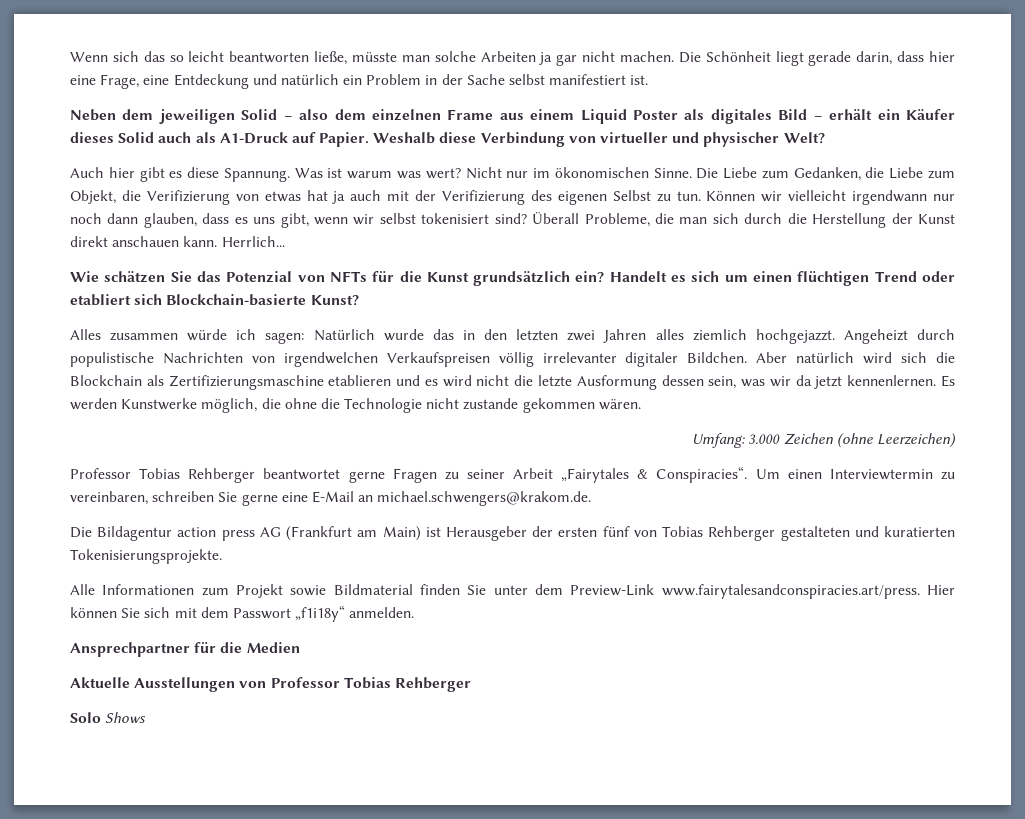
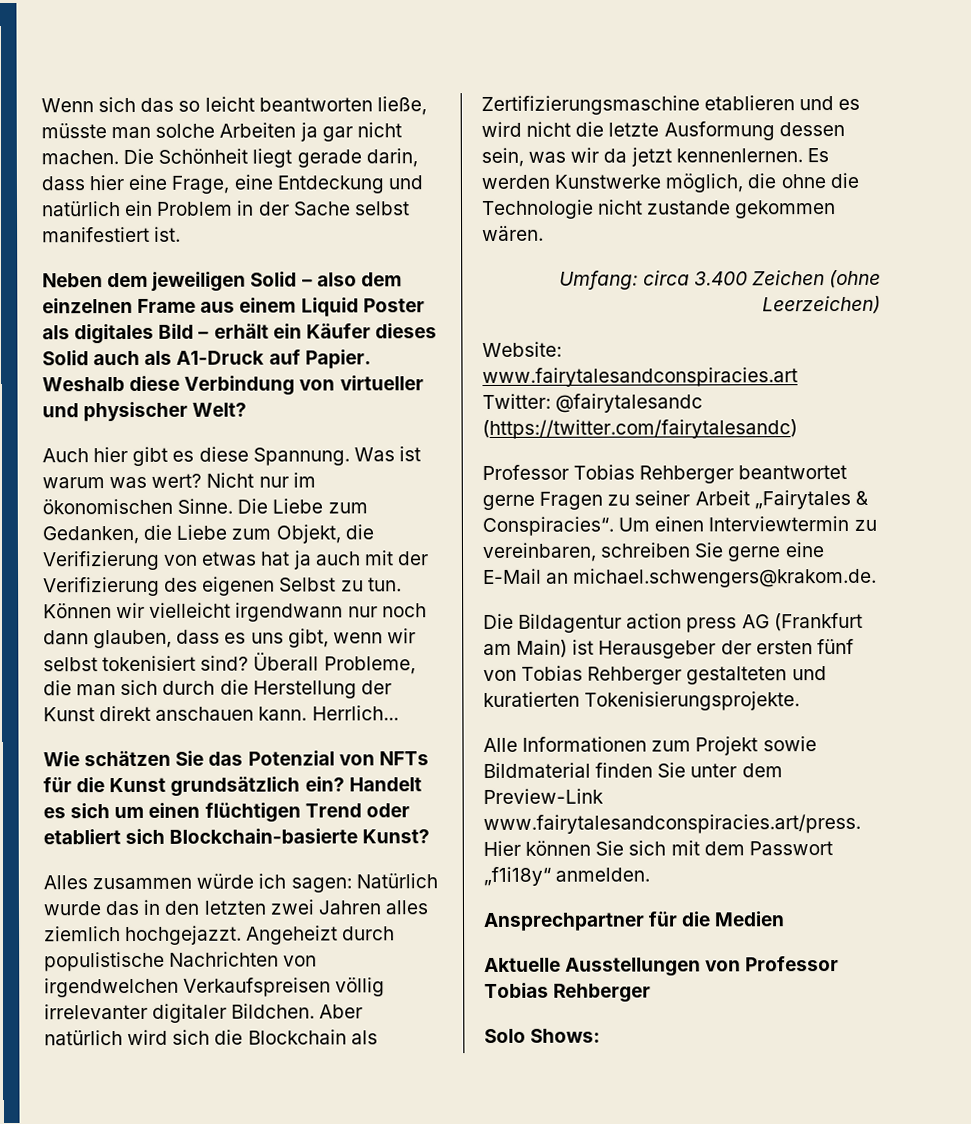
- Umfang: 3.000 Zeichen (ohne Leerzeichen)
+ Umfang: circa 3.400 Zeichen (ohne Leerzeichen)
+ Website: www.fairytalesandconspiracies.art
+ Twitter: @fairytalesandc (https://twitter.com/fairytalesandc)
- Solo Shows
+ Solo Shows:

